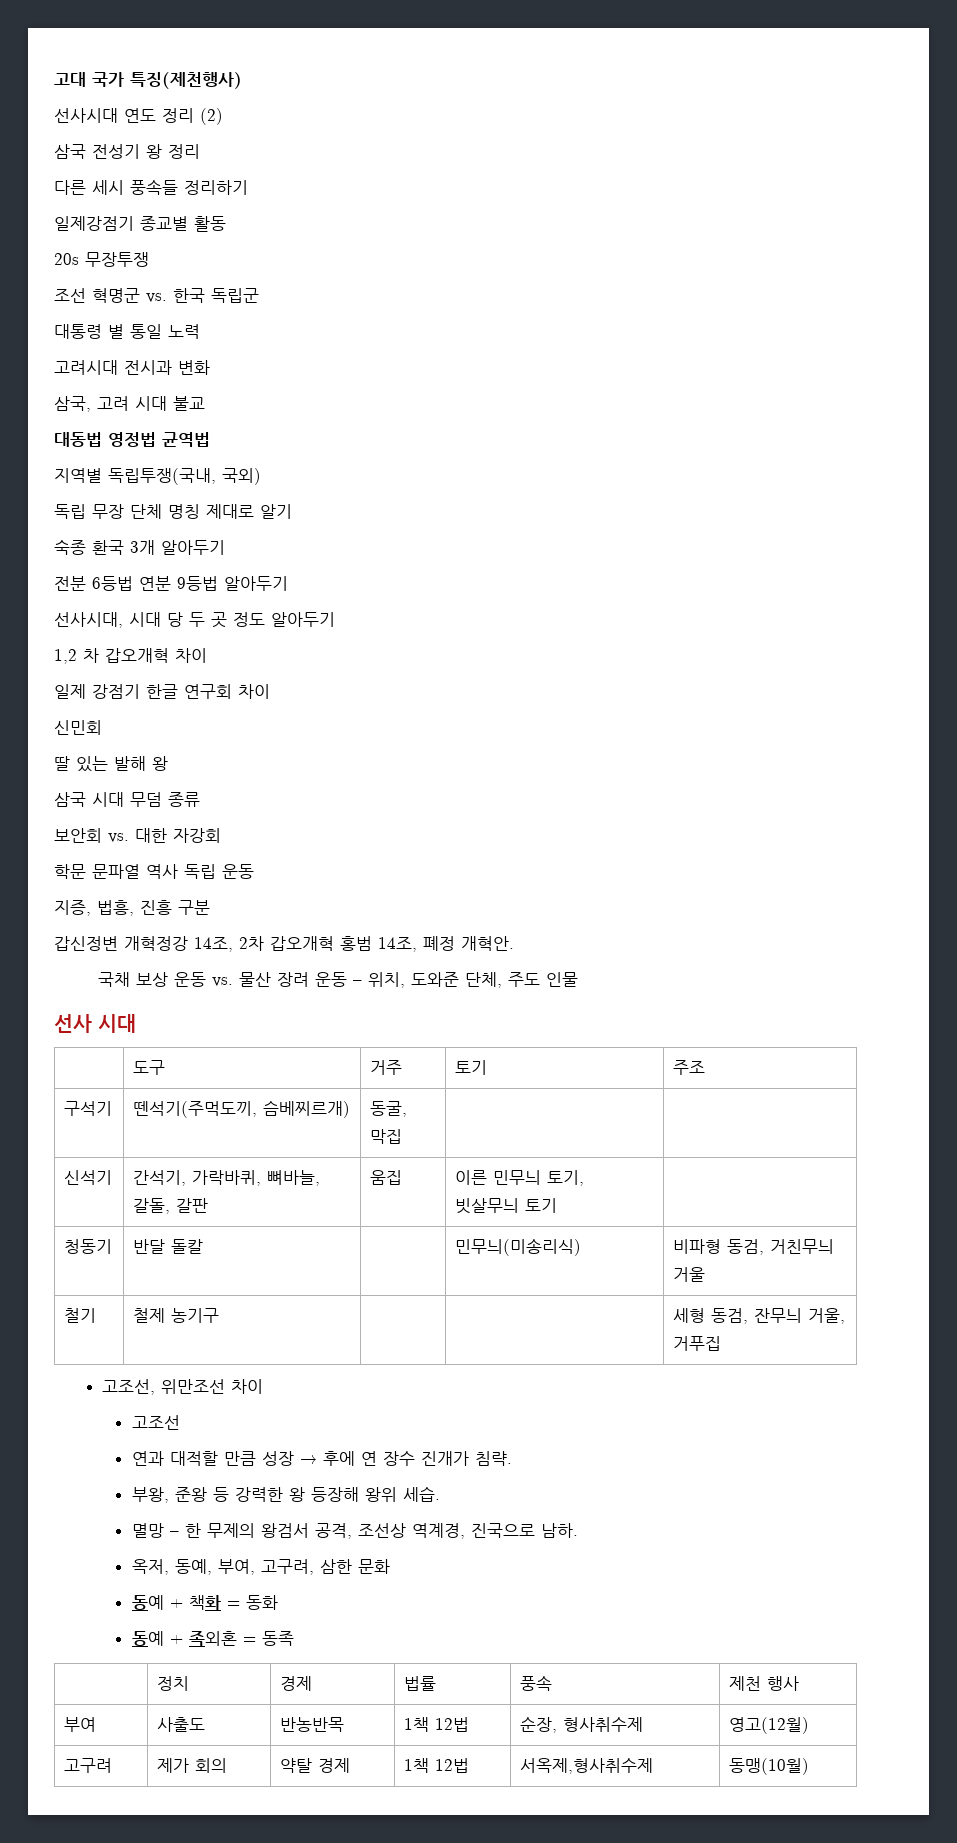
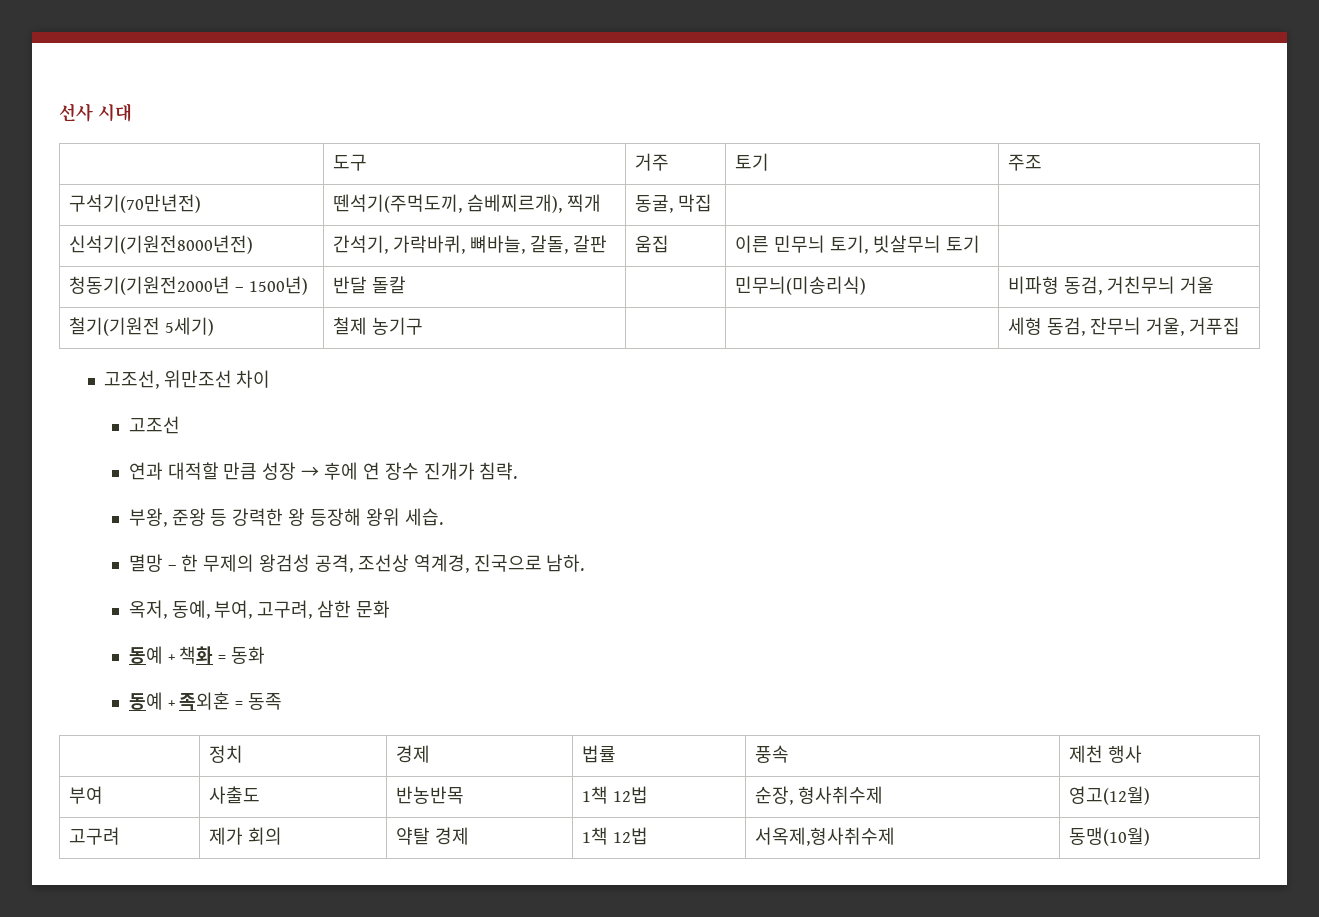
- 고대 국가 특징(제천행사)
- 선사시대 연도 정리 (2)
- 삼국 전성기 왕 정리
- 다른 세시 풍속들 정리하기
- 일제강점기 종교별 활동
- 20s 무장투쟁
- 조선 혁명군 vs. 한국 독립군
- 대통령 별 통일 노력
- 고려시대 전시과 변화
- 삼국, 고려 시대 불교
- 대동법 영정법 균역법
- 지역별 독립투쟁(국내, 국외)
- 독립 무장 단체 명칭 제대로 알기
- 숙종 환국 3개 알아두기
- 전분 6등법 연분 9등법 알아두기
- 선사시대, 시대 당 두 곳 정도 알아두기
- 1,2 차 갑오개혁 차이
- 일제 강점기 한글 연구회 차이
- 신민회
- 딸 있는 발해 왕
- 삼국 시대 무덤 종류
- 보안회 vs. 대한 자강회
- 학문 문파열 역사 독립 운동
- 지증, 법흥, 진흥 구분
- 갑신정변 개혁정강 14조, 2차 갑오개혁 홍범 14조, 폐정 개혁안.
- 국채 보상 운동 vs. 물산 장려 운동 – 위치, 도와준 단체, 주도 인물
- 구석기 | 뗀석기(주먹도끼, 슴베찌르개) | 동굴, 막집 | |
+ 구석기(70만년전) | 뗀석기(주먹도끼, 슴베찌르개), 찍개 | 동굴, 막집 | |
- 신석기 | 간석기, 가락바퀴, 뼈바늘, 갈돌, 갈판 | 움집 | 이른 민무늬 토기, 빗살무늬 토기 |
+ 신석기(기원전8000년전) | 간석기, 가락바퀴, 뼈바늘, 갈돌, 갈판 | 움집 | 이른 민무늬 토기, 빗살무늬 토기 |
- 청동기 | 반달 돌칼 | | 민무늬(미송리식) | 비파형 동검, 거친무늬 거울
+ 청동기(기원전2000년 – 1500년) | 반달 돌칼 | | 민무늬(미송리식) | 비파형 동검, 거친무늬 거울
- 철기 | 철제 농기구 | | | 세형 동검, 잔무늬 거울, 거푸집
+ 철기(기원전 5세기) | 철제 농기구 | | | 세형 동검, 잔무늬 거울, 거푸집
- 멸망 – 한 무제의 왕검서 공격, 조선상 역계경, 진국으로 남하.
+ 멸망 – 한 무제의 왕검성 공격, 조선상 역계경, 진국으로 남하.

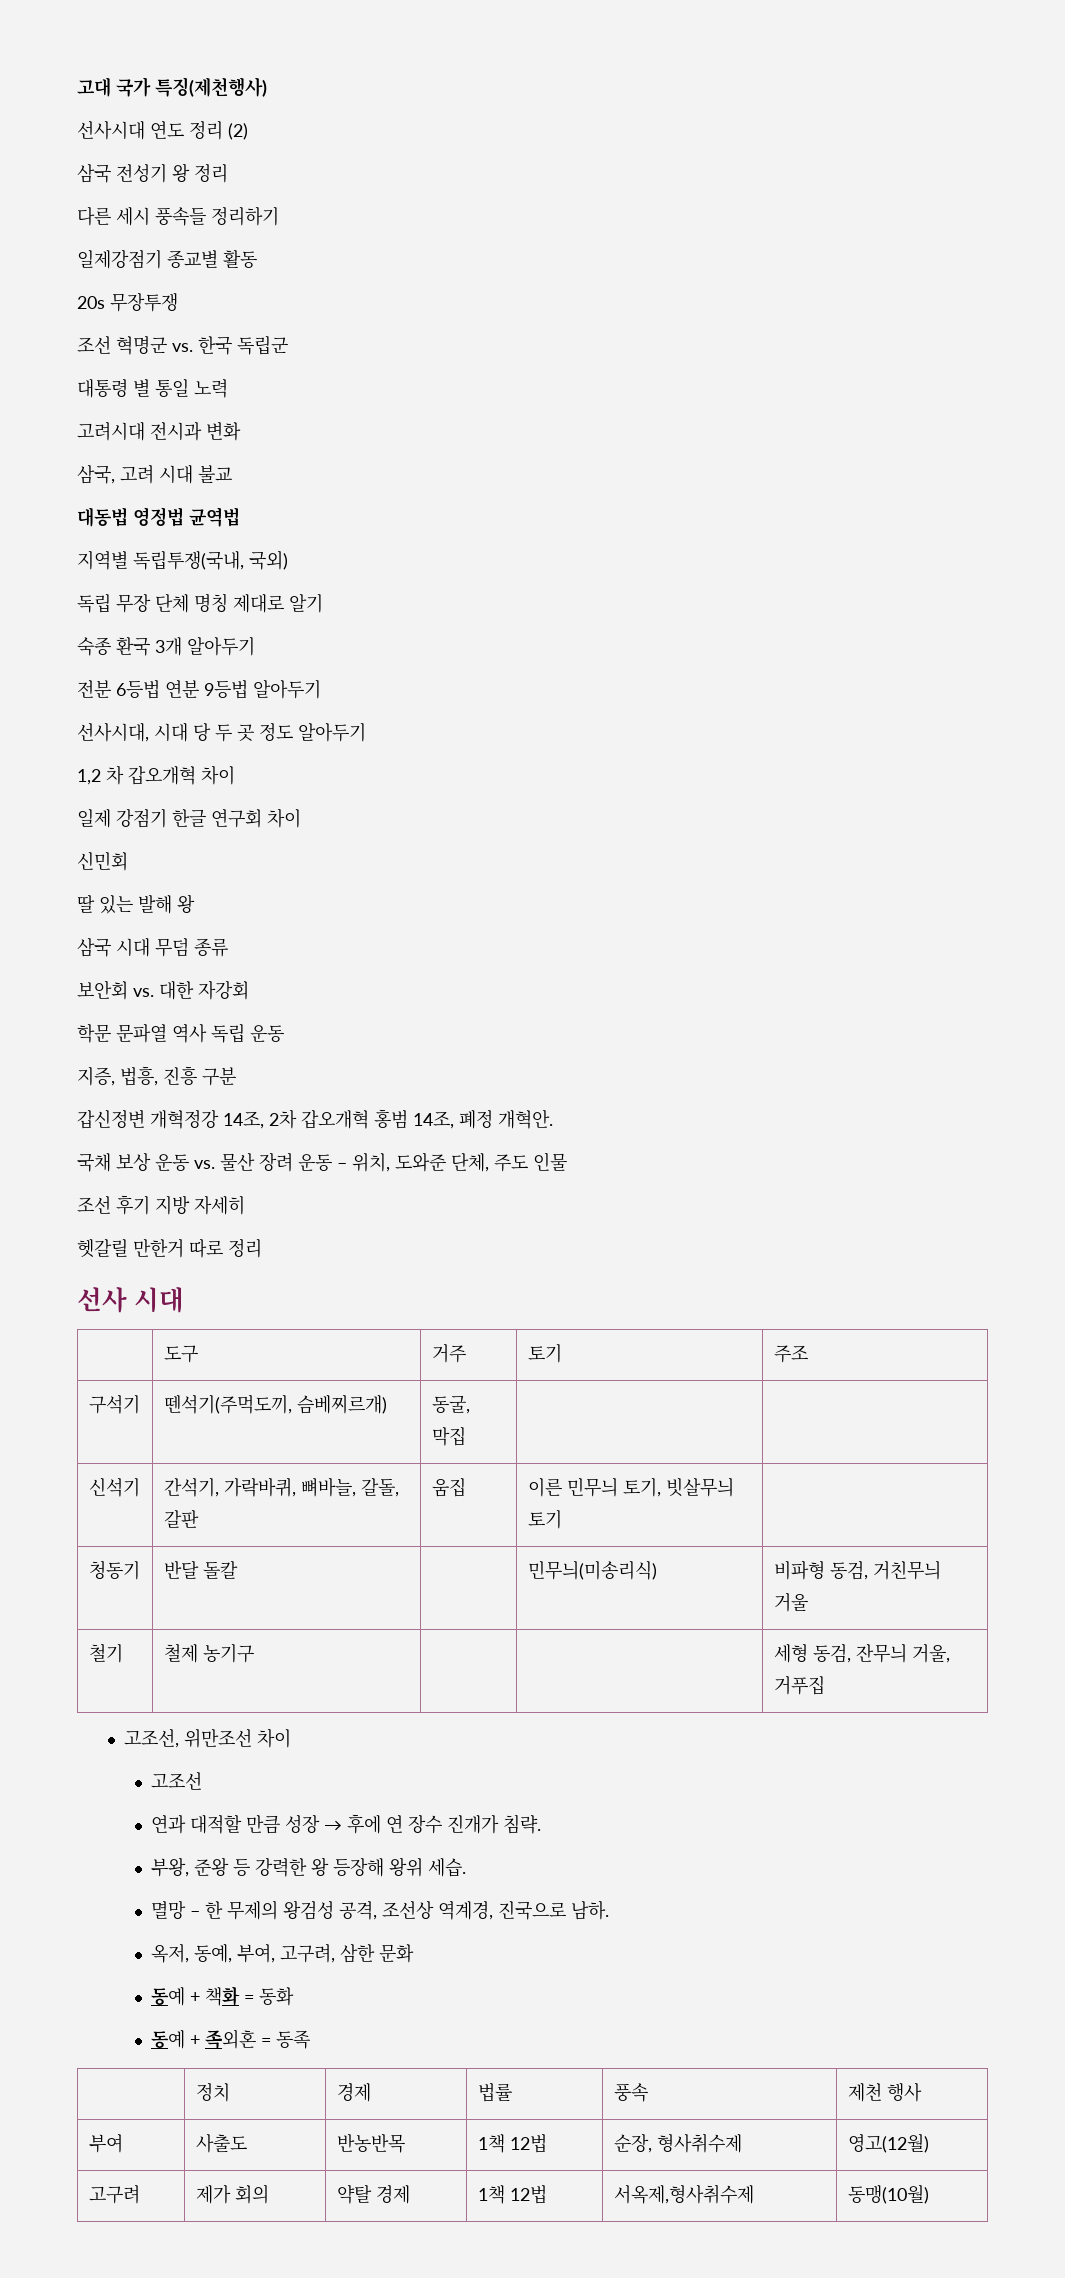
+ 고대 국가 특징(제천행사)
+ 선사시대 연도 정리 (2)
+ 삼국 전성기 왕 정리
+ 다른 세시 풍속들 정리하기
+ 일제강점기 종교별 활동
+ 20s 무장투쟁
+ 조선 혁명군 vs. 한국 독립군
+ 대통령 별 통일 노력
+ 고려시대 전시과 변화
+ 삼국, 고려 시대 불교
+ 대동법 영정법 균역법
+ 지역별 독립투쟁(국내, 국외)
+ 독립 무장 단체 명칭 제대로 알기
+ 숙종 환국 3개 알아두기
+ 전분 6등법 연분 9등법 알아두기
+ 선사시대, 시대 당 두 곳 정도 알아두기
+ 1,2 차 갑오개혁 차이
+ 일제 강점기 한글 연구회 차이
+ 신민회
+ 딸 있는 발해 왕
+ 삼국 시대 무덤 종류
+ 보안회 vs. 대한 자강회
+ 학문 문파열 역사 독립 운동
+ 지증, 법흥, 진흥 구분
+ 갑신정변 개혁정강 14조, 2차 갑오개혁 홍범 14조, 폐정 개혁안.
+ 국채 보상 운동 vs. 물산 장려 운동 – 위치, 도와준 단체, 주도 인물
+ 조선 후기 지방 자세히
+ 헷갈릴 만한거 따로 정리
- 구석기(70만년전) | 뗀석기(주먹도끼, 슴베찌르개), 찍개 | 동굴, 막집 | |
+ 구석기 | 뗀석기(주먹도끼, 슴베찌르개) | 동굴, 막집 | |
- 신석기(기원전8000년전) | 간석기, 가락바퀴, 뼈바늘, 갈돌, 갈판 | 움집 | 이른 민무늬 토기, 빗살무늬 토기 |
+ 신석기 | 간석기, 가락바퀴, 뼈바늘, 갈돌, 갈판 | 움집 | 이른 민무늬 토기, 빗살무늬 토기 |
- 청동기(기원전2000년 – 1500년) | 반달 돌칼 | | 민무늬(미송리식) | 비파형 동검, 거친무늬 거울
+ 청동기 | 반달 돌칼 | | 민무늬(미송리식) | 비파형 동검, 거친무늬 거울
- 철기(기원전 5세기) | 철제 농기구 | | | 세형 동검, 잔무늬 거울, 거푸집
+ 철기 | 철제 농기구 | | | 세형 동검, 잔무늬 거울, 거푸집

